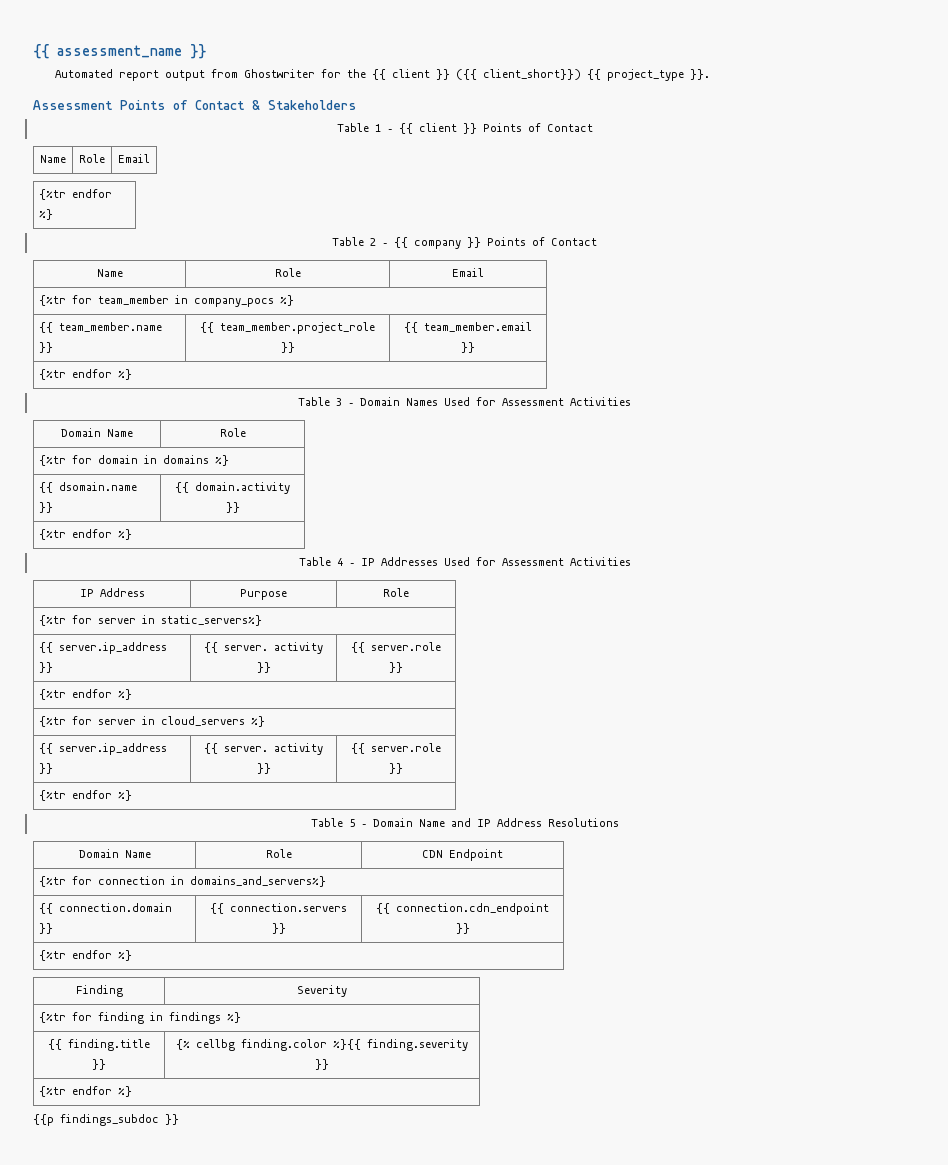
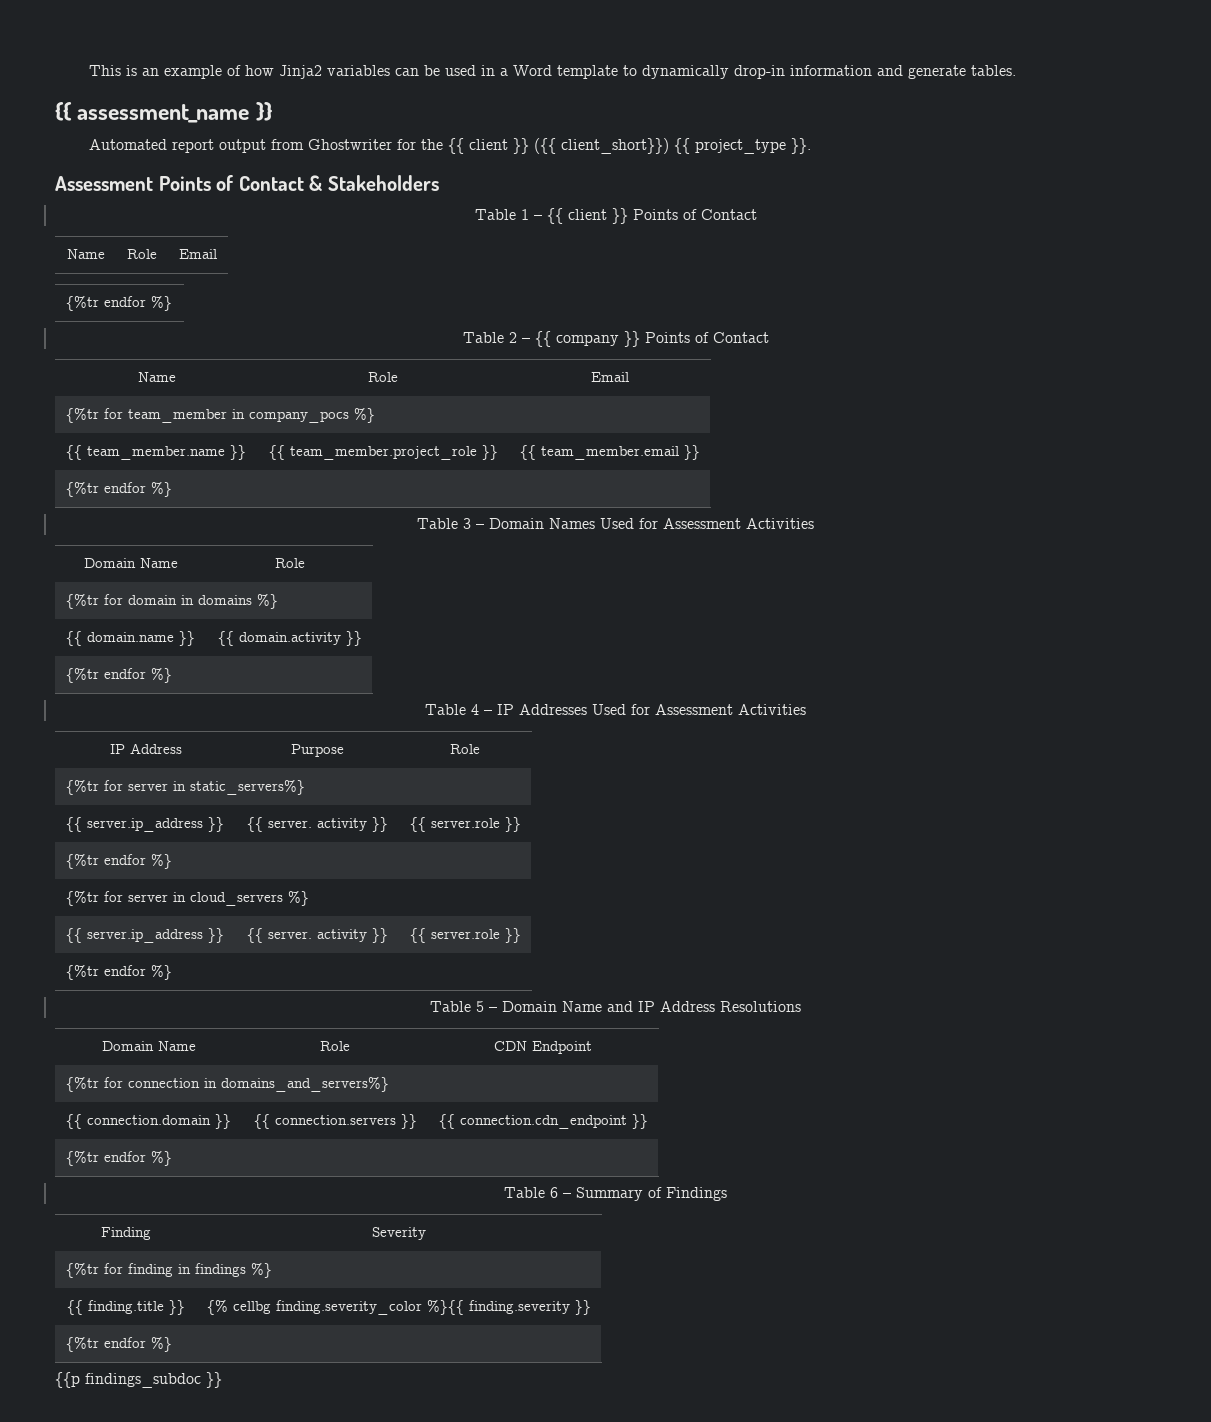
+ This is an example of how Jinja2 variables can be used in a Word template to dynamically drop-in information and generate tables.
- {{ dsomain.name }} | {{ domain.activity }}
+ {{ domain.name }} | {{ domain.activity }}
+ Table 6 – Summary of Findings
- {{ finding.title }} | {% cellbg finding.color %}{{ finding.severity }}
+ {{ finding.title }} | {% cellbg finding.severity_color %}{{ finding.severity }}

